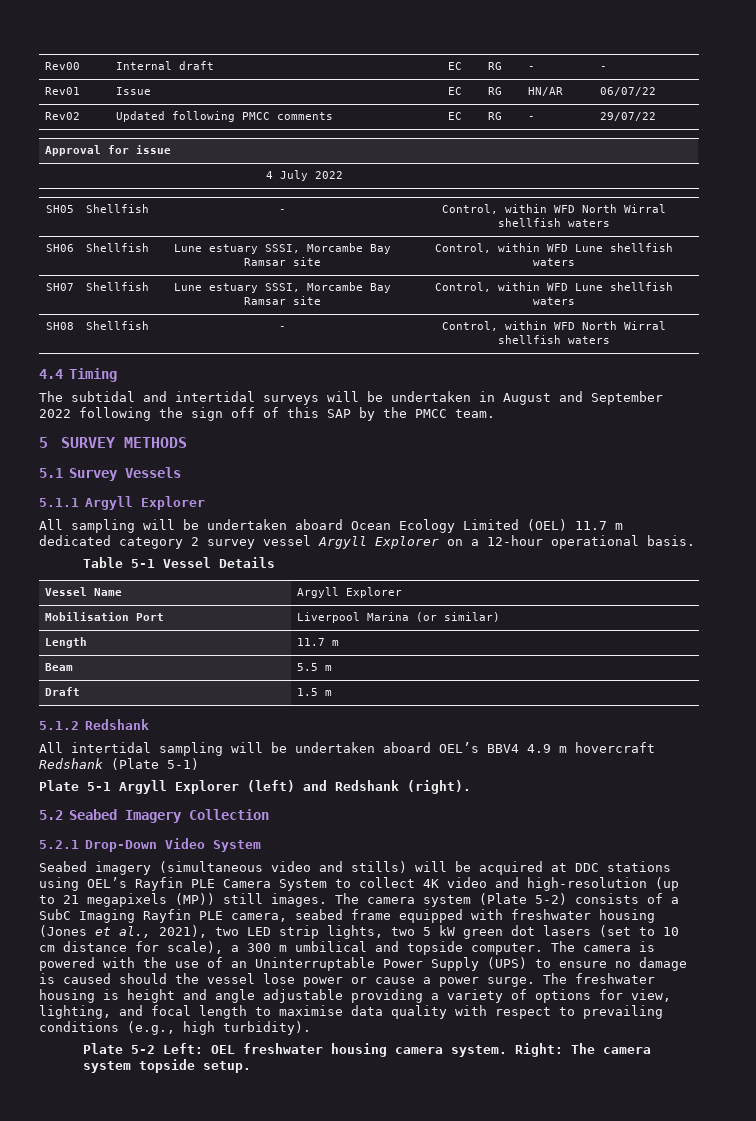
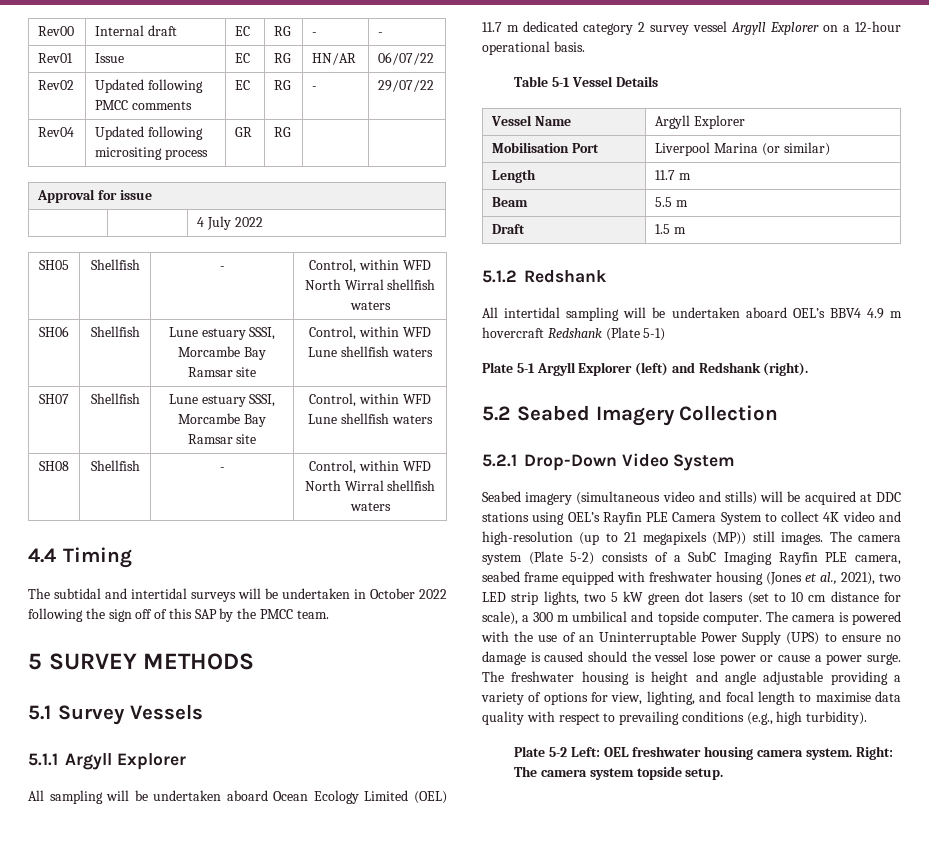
+ Rev04 | Updated following micrositing process | GR | RG | |
- The subtidal and intertidal surveys will be undertaken in August and September 2022 following the sign off of this SAP by the PMCC team.
+ The subtidal and intertidal surveys will be undertaken in October 2022 following the sign off of this SAP by the PMCC team.

